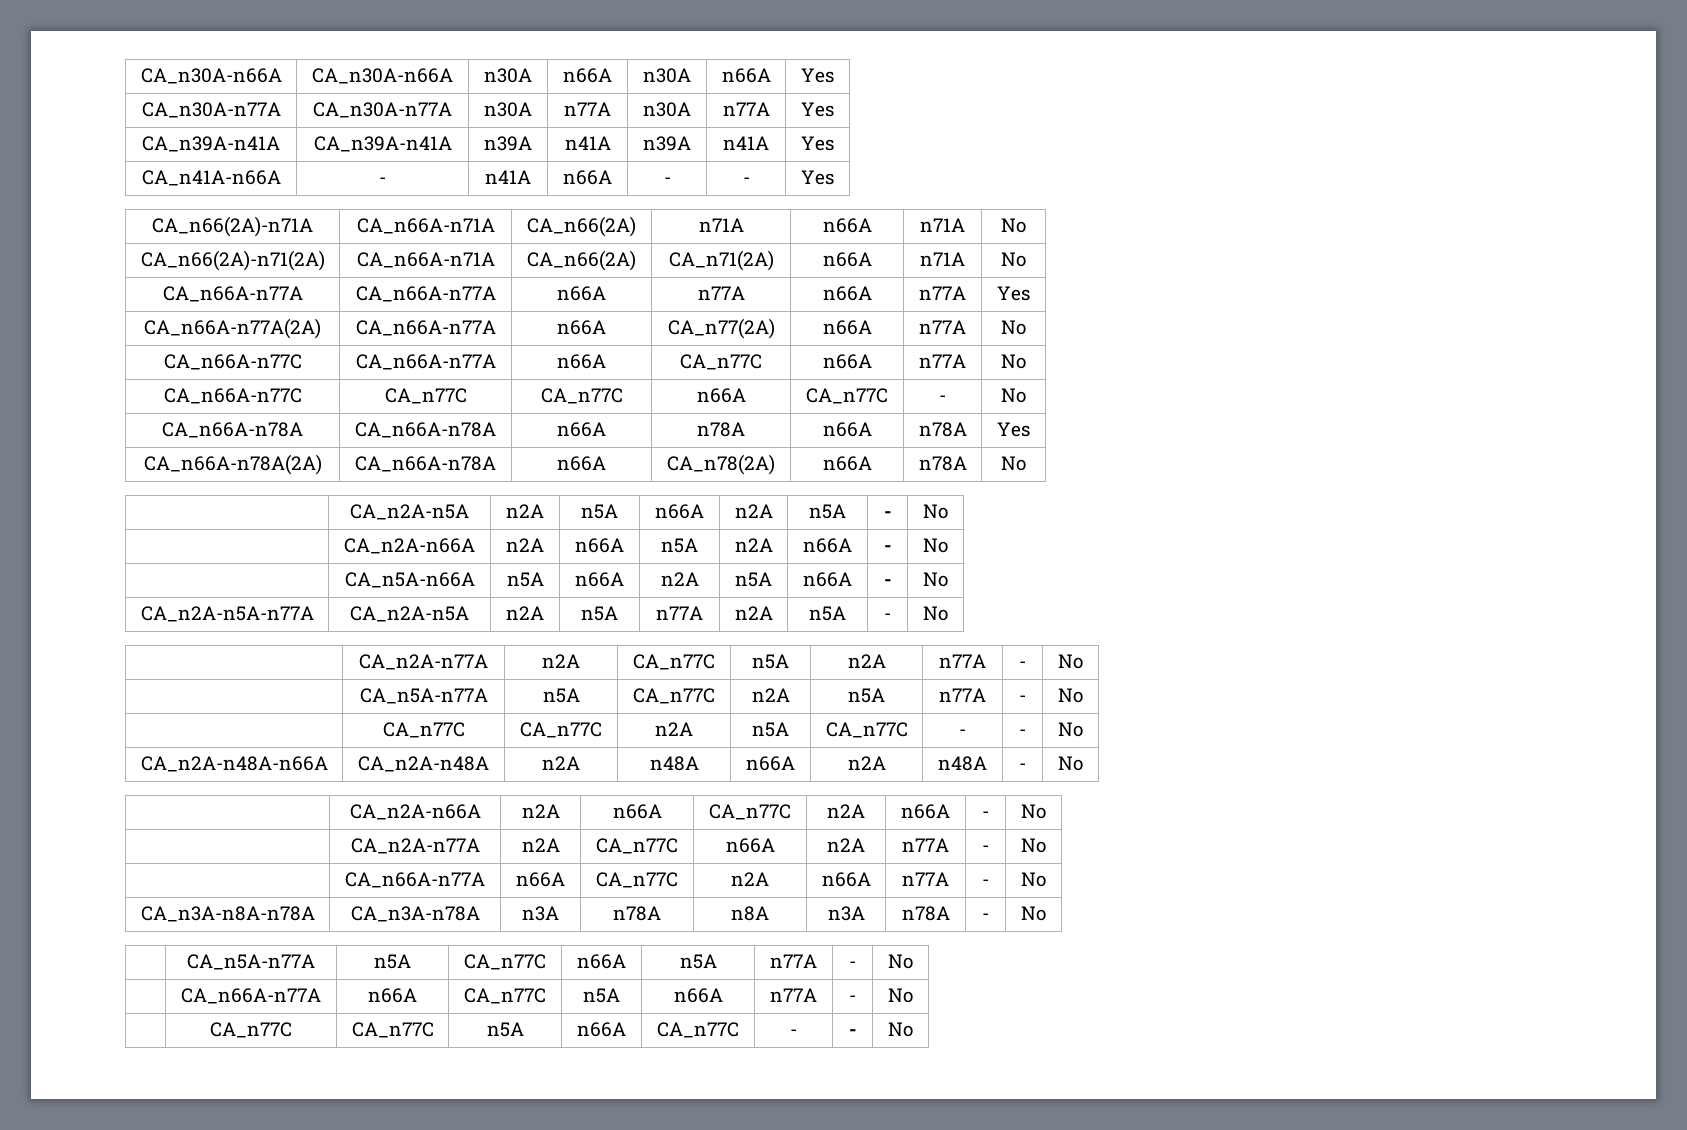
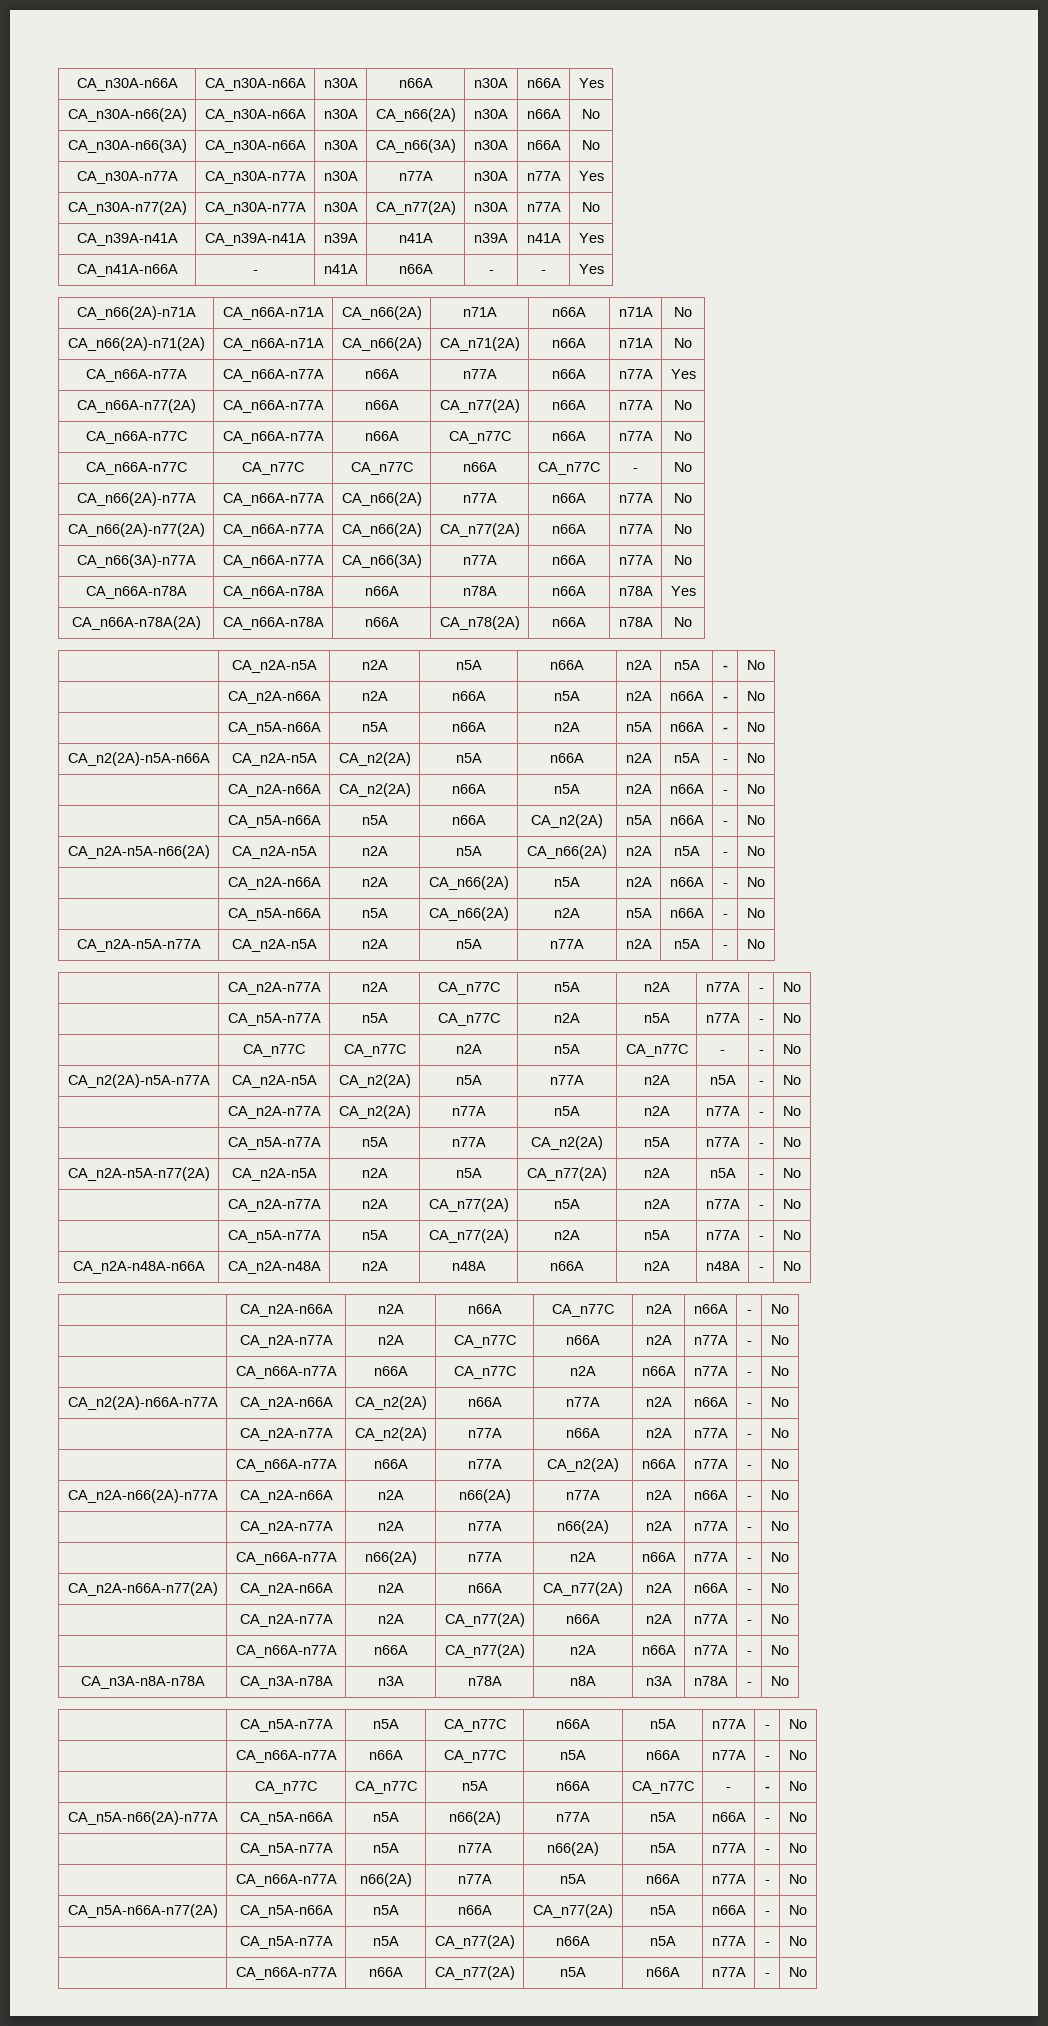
+ CA_n30A-n66(2A) | CA_n30A-n66A | n30A | CA_n66(2A) | n30A | n66A | No
+ CA_n30A-n66(3A) | CA_n30A-n66A | n30A | CA_n66(3A) | n30A | n66A | No
+ CA_n30A-n77(2A) | CA_n30A-n77A | n30A | CA_n77(2A) | n30A | n77A | No
- CA_n66A-n77A(2A) | CA_n66A-n77A | n66A | CA_n77(2A) | n66A | n77A | No
+ CA_n66A-n77(2A) | CA_n66A-n77A | n66A | CA_n77(2A) | n66A | n77A | No
+ CA_n66(2A)-n77A | CA_n66A-n77A | CA_n66(2A) | n77A | n66A | n77A | No
+ CA_n66(2A)-n77(2A) | CA_n66A-n77A | CA_n66(2A) | CA_n77(2A) | n66A | n77A | No
+ CA_n66(3A)-n77A | CA_n66A-n77A | CA_n66(3A) | n77A | n66A | n77A | No
+ CA_n2(2A)-n5A-n66A | CA_n2A-n5A | CA_n2(2A) | n5A | n66A | n2A | n5A | - | No
+ | CA_n2A-n66A | CA_n2(2A) | n66A | n5A | n2A | n66A | - | No
+ | CA_n5A-n66A | n5A | n66A | CA_n2(2A) | n5A | n66A | - | No
+ CA_n2A-n5A-n66(2A) | CA_n2A-n5A | n2A | n5A | CA_n66(2A) | n2A | n5A | - | No
+ | CA_n2A-n66A | n2A | CA_n66(2A) | n5A | n2A | n66A | - | No
+ | CA_n5A-n66A | n5A | CA_n66(2A) | n2A | n5A | n66A | - | No
+ CA_n2(2A)-n5A-n77A | CA_n2A-n5A | CA_n2(2A) | n5A | n77A | n2A | n5A | - | No
+ | CA_n2A-n77A | CA_n2(2A) | n77A | n5A | n2A | n77A | - | No
+ | CA_n5A-n77A | n5A | n77A | CA_n2(2A) | n5A | n77A | - | No
+ CA_n2A-n5A-n77(2A) | CA_n2A-n5A | n2A | n5A | CA_n77(2A) | n2A | n5A | - | No
+ | CA_n2A-n77A | n2A | CA_n77(2A) | n5A | n2A | n77A | - | No
+ | CA_n5A-n77A | n5A | CA_n77(2A) | n2A | n5A | n77A | - | No
+ CA_n2(2A)-n66A-n77A | CA_n2A-n66A | CA_n2(2A) | n66A | n77A | n2A | n66A | - | No
+ | CA_n2A-n77A | CA_n2(2A) | n77A | n66A | n2A | n77A | - | No
+ | CA_n66A-n77A | n66A | n77A | CA_n2(2A) | n66A | n77A | - | No
+ CA_n2A-n66(2A)-n77A | CA_n2A-n66A | n2A | n66(2A) | n77A | n2A | n66A | - | No
+ | CA_n2A-n77A | n2A | n77A | n66(2A) | n2A | n77A | - | No
+ | CA_n66A-n77A | n66(2A) | n77A | n2A | n66A | n77A | - | No
+ CA_n2A-n66A-n77(2A) | CA_n2A-n66A | n2A | n66A | CA_n77(2A) | n2A | n66A | - | No
+ | CA_n2A-n77A | n2A | CA_n77(2A) | n66A | n2A | n77A | - | No
+ | CA_n66A-n77A | n66A | CA_n77(2A) | n2A | n66A | n77A | - | No
+ CA_n5A-n66(2A)-n77A | CA_n5A-n66A | n5A | n66(2A) | n77A | n5A | n66A | - | No
+ | CA_n5A-n77A | n5A | n77A | n66(2A) | n5A | n77A | - | No
+ | CA_n66A-n77A | n66(2A) | n77A | n5A | n66A | n77A | - | No
+ CA_n5A-n66A-n77(2A) | CA_n5A-n66A | n5A | n66A | CA_n77(2A) | n5A | n66A | - | No
+ | CA_n5A-n77A | n5A | CA_n77(2A) | n66A | n5A | n77A | - | No
+ | CA_n66A-n77A | n66A | CA_n77(2A) | n5A | n66A | n77A | - | No

